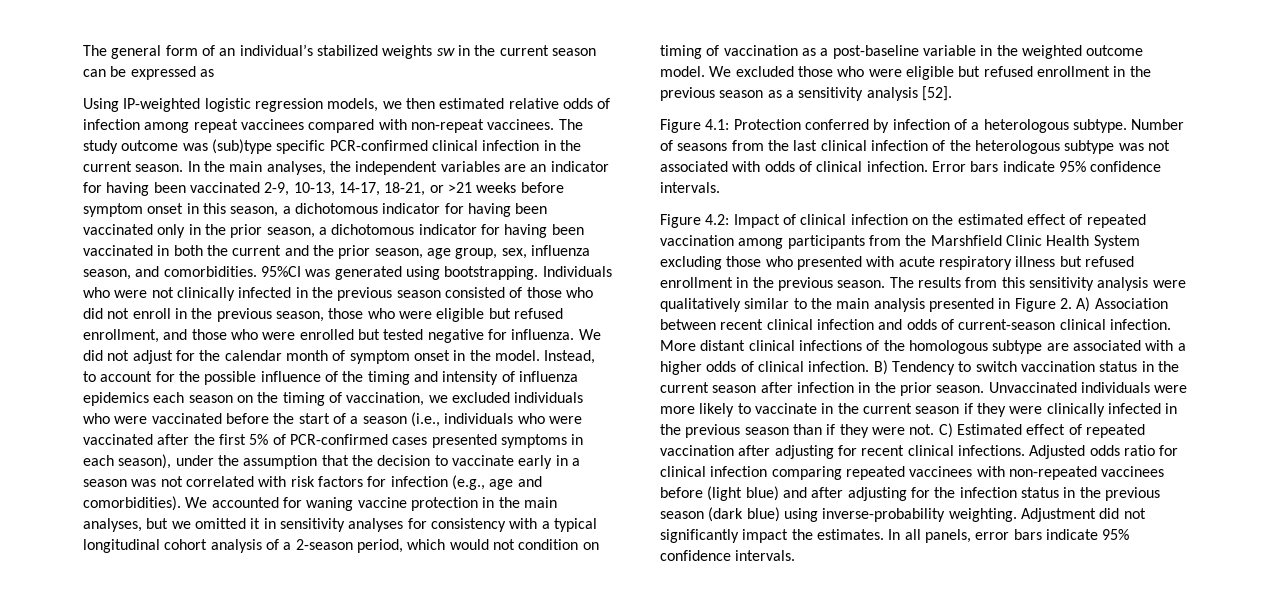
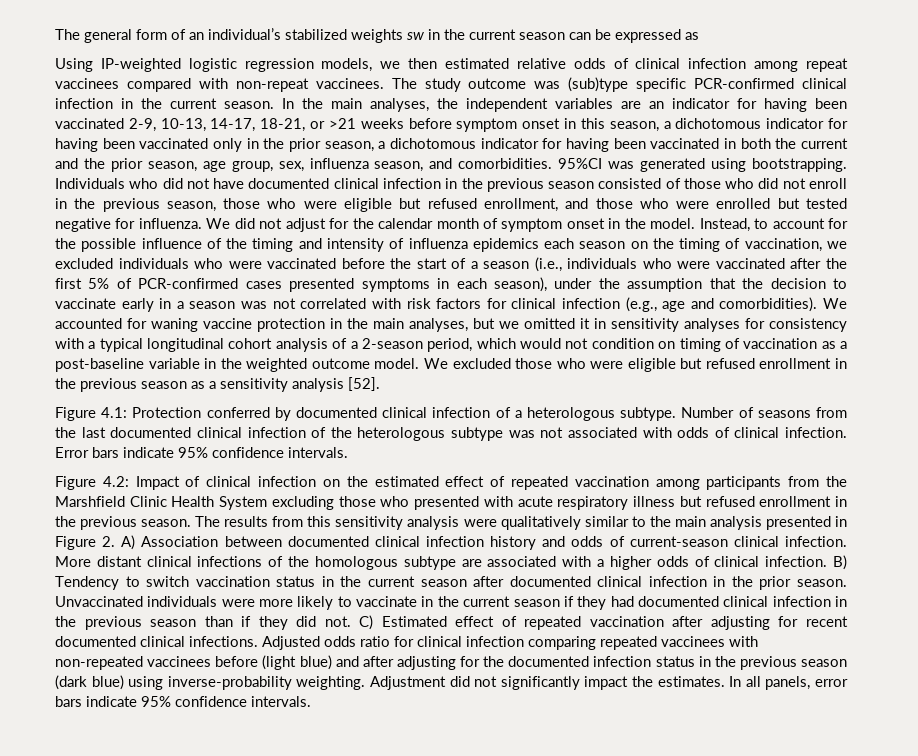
- Using IP-weighted logistic regression models, we then estimated relative odds of infection among repeat vaccinees compared with non-repeat vaccinees.
+ Using IP-weighted logistic regression models, we then estimated relative odds of clinical infection among repeat vaccinees compared with non-repeat vaccinees.
- Individuals who were not clinically infected in the previous season consisted of those who did not enroll in the previous season, those who were eligible but refused enrollment, and those who were enrolled but tested negative for influenza.
+ Individuals who did not have documented clinical infection in the previous season consisted of those who did not enroll in the previous season, those who were eligible but refused enrollment, and those who were enrolled but tested negative for influenza.
- Instead, to account for the possible influence of the timing and intensity of influenza epidemics each season on the timing of vaccination, we excluded individuals who were vaccinated before the start of a season (i.e., individuals who were vaccinated after the first 5% of PCR-confirmed cases presented symptoms in each season), under the assumption that the decision to vaccinate early in a season was not correlated with risk factors for infection (e.g., age and comorbidities).
+ Instead, to account for the possible influence of the timing and intensity of influenza epidemics each season on the timing of vaccination, we excluded individuals who were vaccinated before the start of a season (i.e., individuals who were vaccinated after the first 5% of PCR-confirmed cases presented symptoms in each season), under the assumption that the decision to vaccinate early in a season was not correlated with risk factors for clinical infection (e.g., age and comorbidities).
- Figure 4.1: Protection conferred by infection of a heterologous subtype.
+ Figure 4.1: Protection conferred by documented clinical infection of a heterologous subtype.
- Number of seasons from the last clinical infection of the heterologous subtype was not associated with odds of clinical infection.
+ Number of seasons from the last documented clinical infection of the heterologous subtype was not associated with odds of clinical infection.
- The results from this sensitivity analysis were qualitatively similar to the main analysis presented in Figure 2. A) Association between recent clinical infection and odds of current-season clinical infection.
+ The results from this sensitivity analysis were qualitatively similar to the main analysis presented in Figure 2. A) Association between documented clinical infection history and odds of current-season clinical infection.
- B) Tendency to switch vaccination status in the current season after infection in the prior season.
+ B) Tendency to switch vaccination status in the current season after documented clinical infection in the prior season.
- Unvaccinated individuals were more likely to vaccinate in the current season if they were clinically infected in the previous season than if they were not.
+ Unvaccinated individuals were more likely to vaccinate in the current season if they had documented clinical infection in the previous season than if they did not.
- C) Estimated effect of repeated vaccination after adjusting for recent clinical infections.
+ C) Estimated effect of repeated vaccination after adjusting for recent documented clinical infections.
- Adjusted odds ratio for clinical infection comparing repeated vaccinees with non-repeated vaccinees before (light blue) and after adjusting for the infection status in the previous season (dark blue) using inverse-probability weighting.
+ Adjusted odds ratio for clinical infection comparing repeated vaccinees with non-repeated vaccinees before (light blue) and after adjusting for the documented infection status in the previous season (dark blue) using inverse-probability weighting.

